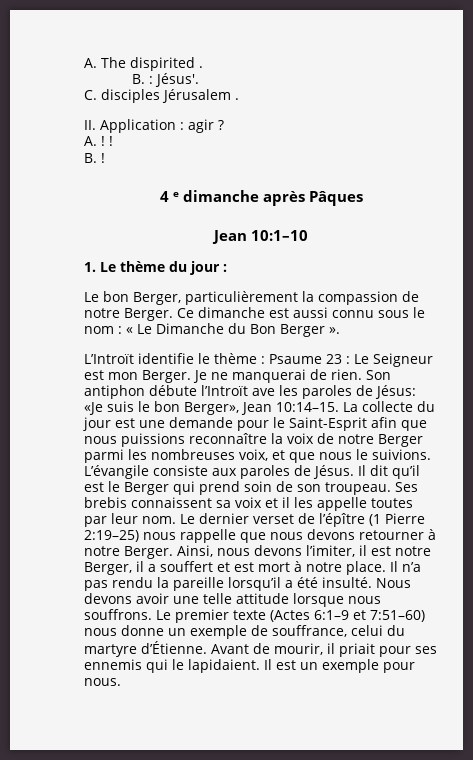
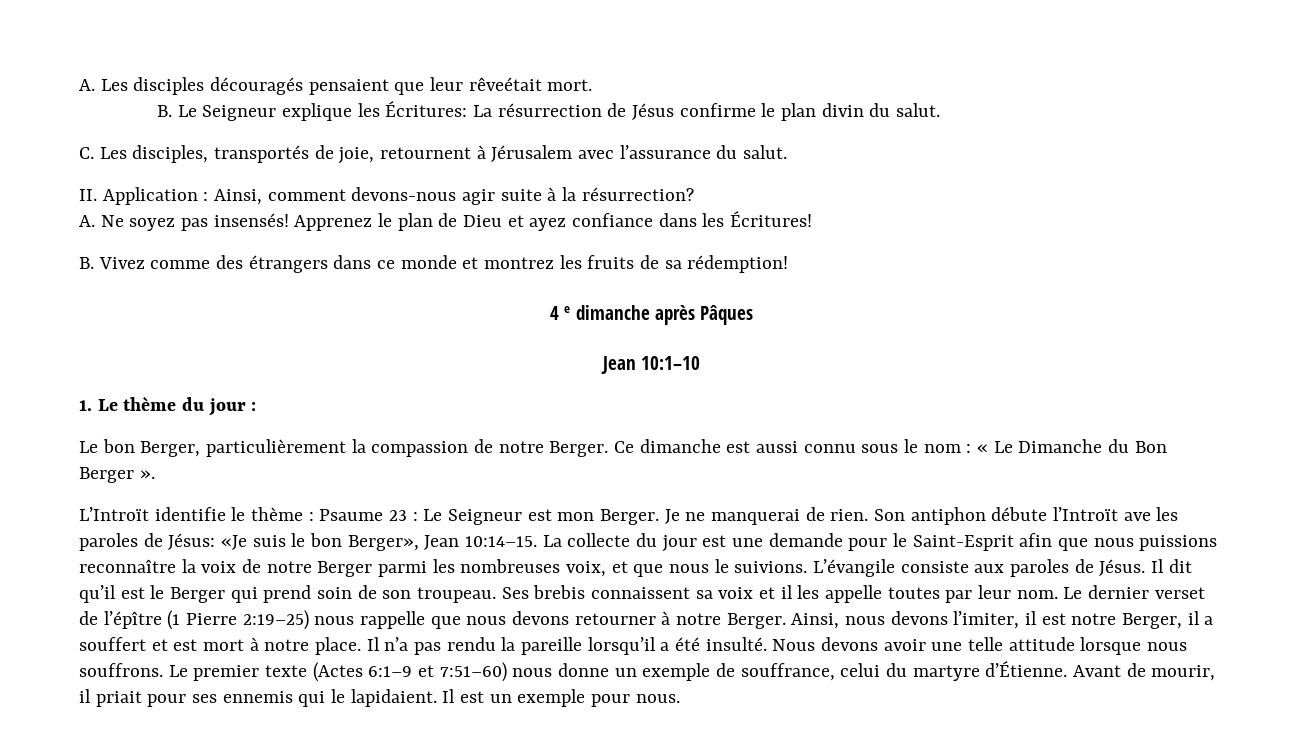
- A. The dispirited .
- B. : Jésus'.
- C. disciples Jérusalem .
- II. Application : agir ?
- A. ! !
- B. !
+ A. Les disciples découragés pensaient que leur rêveétait mort.
+ B. Le Seigneur explique les Écritures: La résurrection de Jésus confirme le plan divin du salut.
+ C. Les disciples, transportés de joie, retournent à Jérusalem avec l’assurance du salut.
+ II. Application : Ainsi, comment devons-nous agir suite à la résurrection?
+ A. Ne soyez pas insensés! Apprenez le plan de Dieu et ayez confiance dans les Écritures!
+ B. Vivez comme des étrangers dans ce monde et montrez les fruits de sa rédemption!

